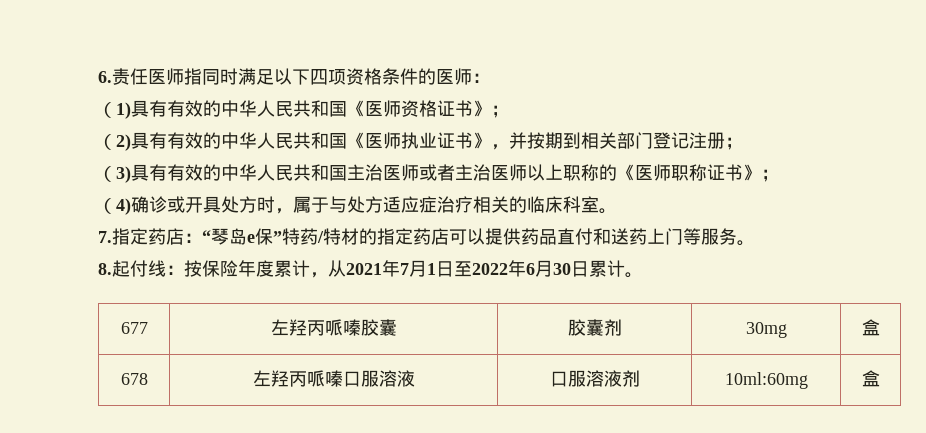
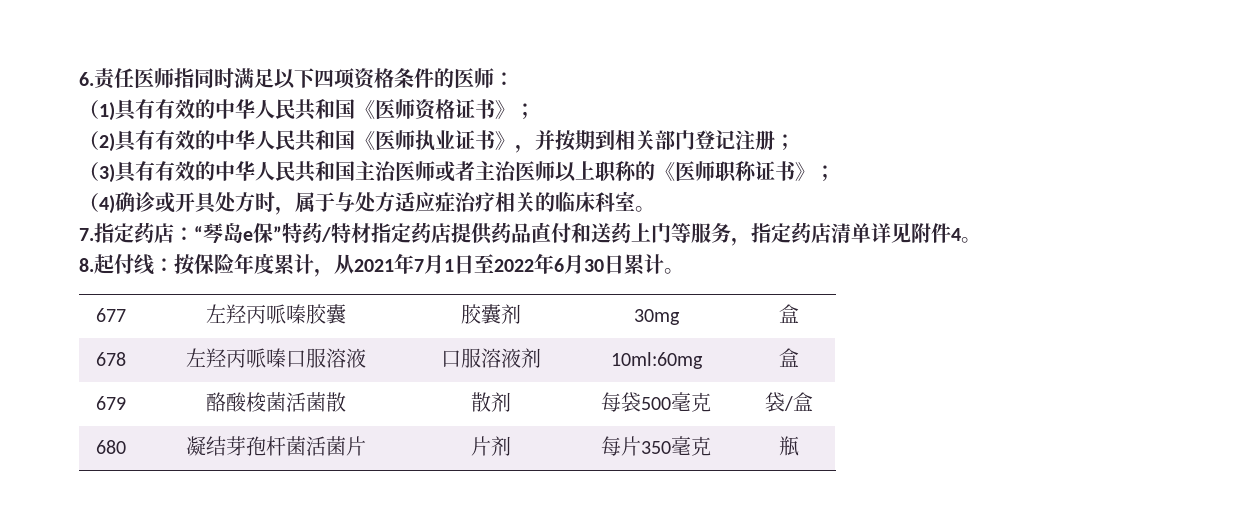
- 7.指定药店：“琴岛e保”特药/特材的指定药店可以提供药品直付和送药上门等服务。
+ 7.指定药店：“琴岛e保”特药/特材指定药店提供药品直付和送药上门等服务，指定药店清单详见附件4。
+ 679 | 酪酸梭菌活菌散 | 散剂 | 每袋500毫克 | 袋/盒
+ 680 | 凝结芽孢杆菌活菌片 | 片剂 | 每片350毫克 | 瓶

